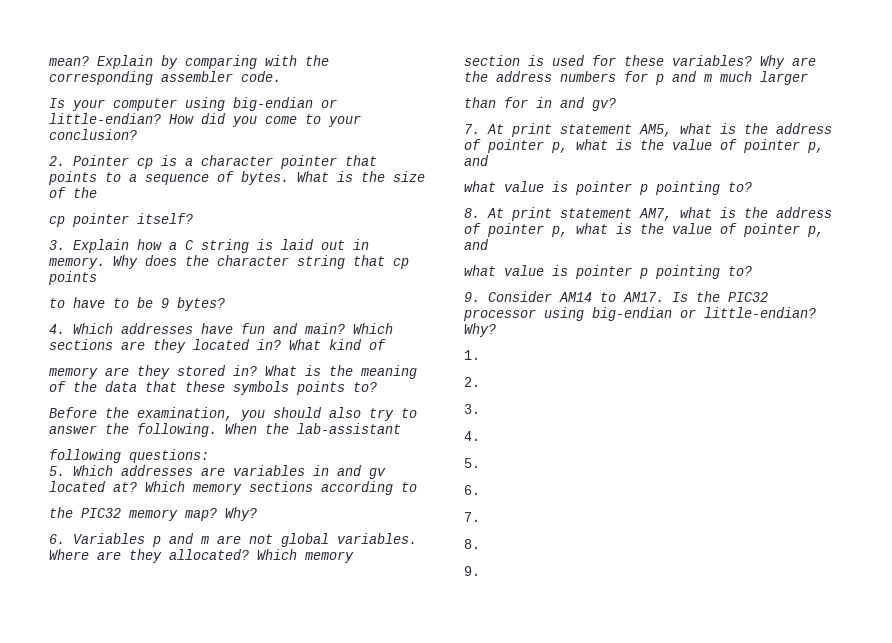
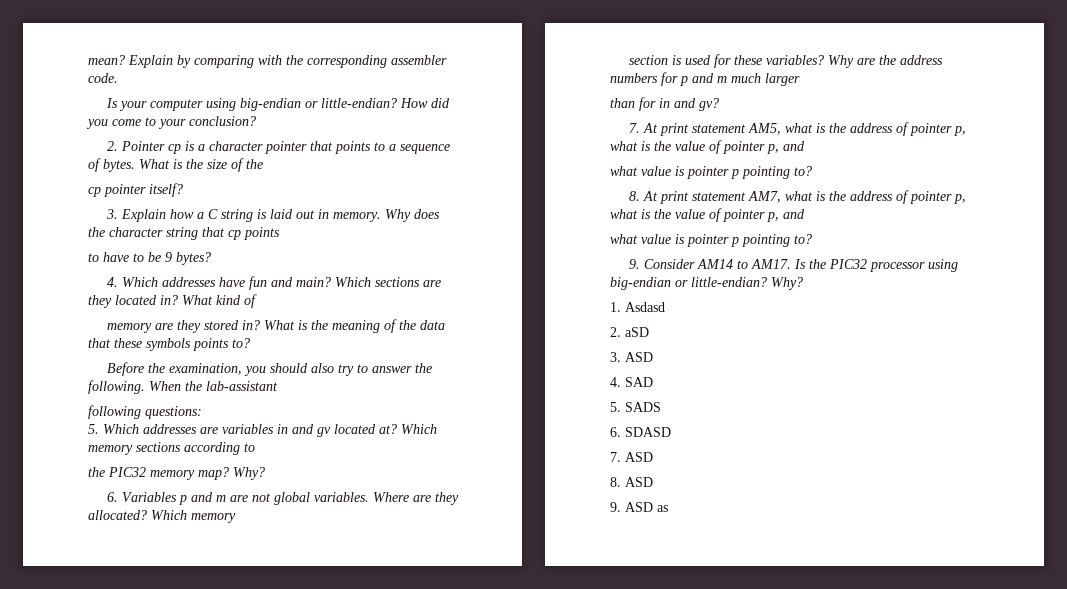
- 1.
- 2.
- 3.
- 4.
- 5.
- 6.
- 7.
- 8.
- 9.
+ 1. Asdasd
+ 2. aSD
+ 3. ASD
+ 4. SAD
+ 5. SADS
+ 6. SDASD
+ 7. ASD
+ 8. ASD
+ 9. ASD as

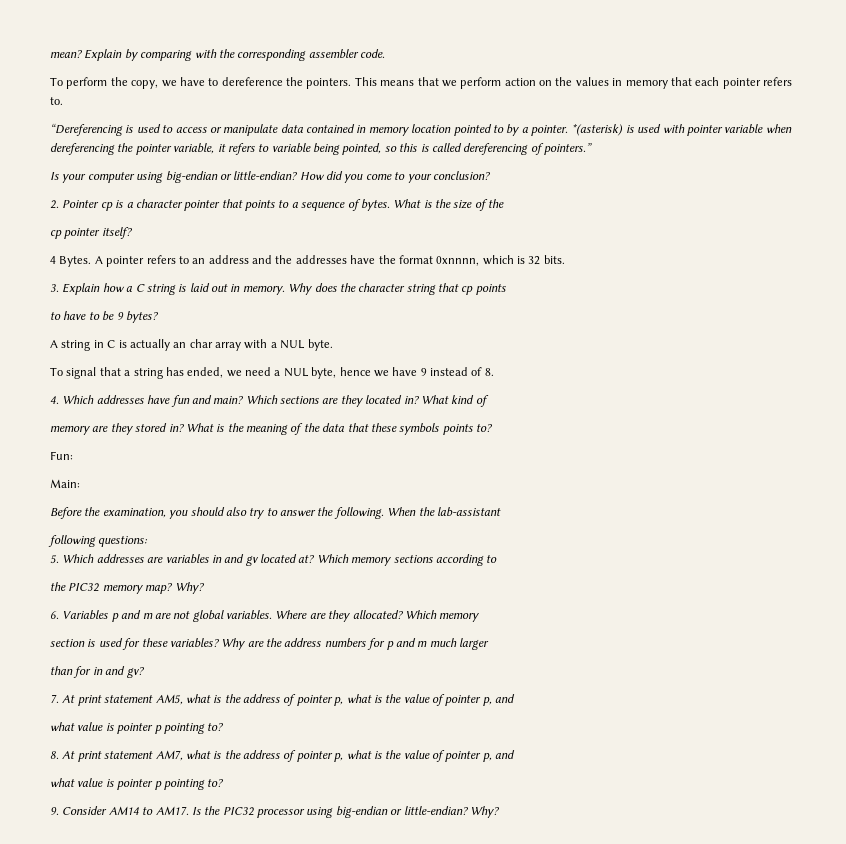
+ To perform the copy, we have to dereference the pointers. This means that we perform action on the values in memory that each pointer refers to.
+ “Dereferencing is used to access or manipulate data contained in memory location pointed to by a pointer. *(asterisk) is used with pointer variable when dereferencing the pointer variable, it refers to variable being pointed, so this is called dereferencing of pointers.”
+ 4 Bytes. A pointer refers to an address and the addresses have the format 0xnnnn, which is 32 bits.
+ A string in C is actually an char array with a NUL byte.
+ To signal that a string has ended, we need a NUL byte, hence we have 9 instead of 8.
+ Fun:
+ Main:
- 1. Asdasd
- 2. aSD
- 3. ASD
- 4. SAD
- 5. SADS
- 6. SDASD
- 7. ASD
- 8. ASD
- 9. ASD as

